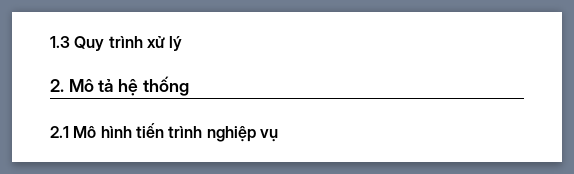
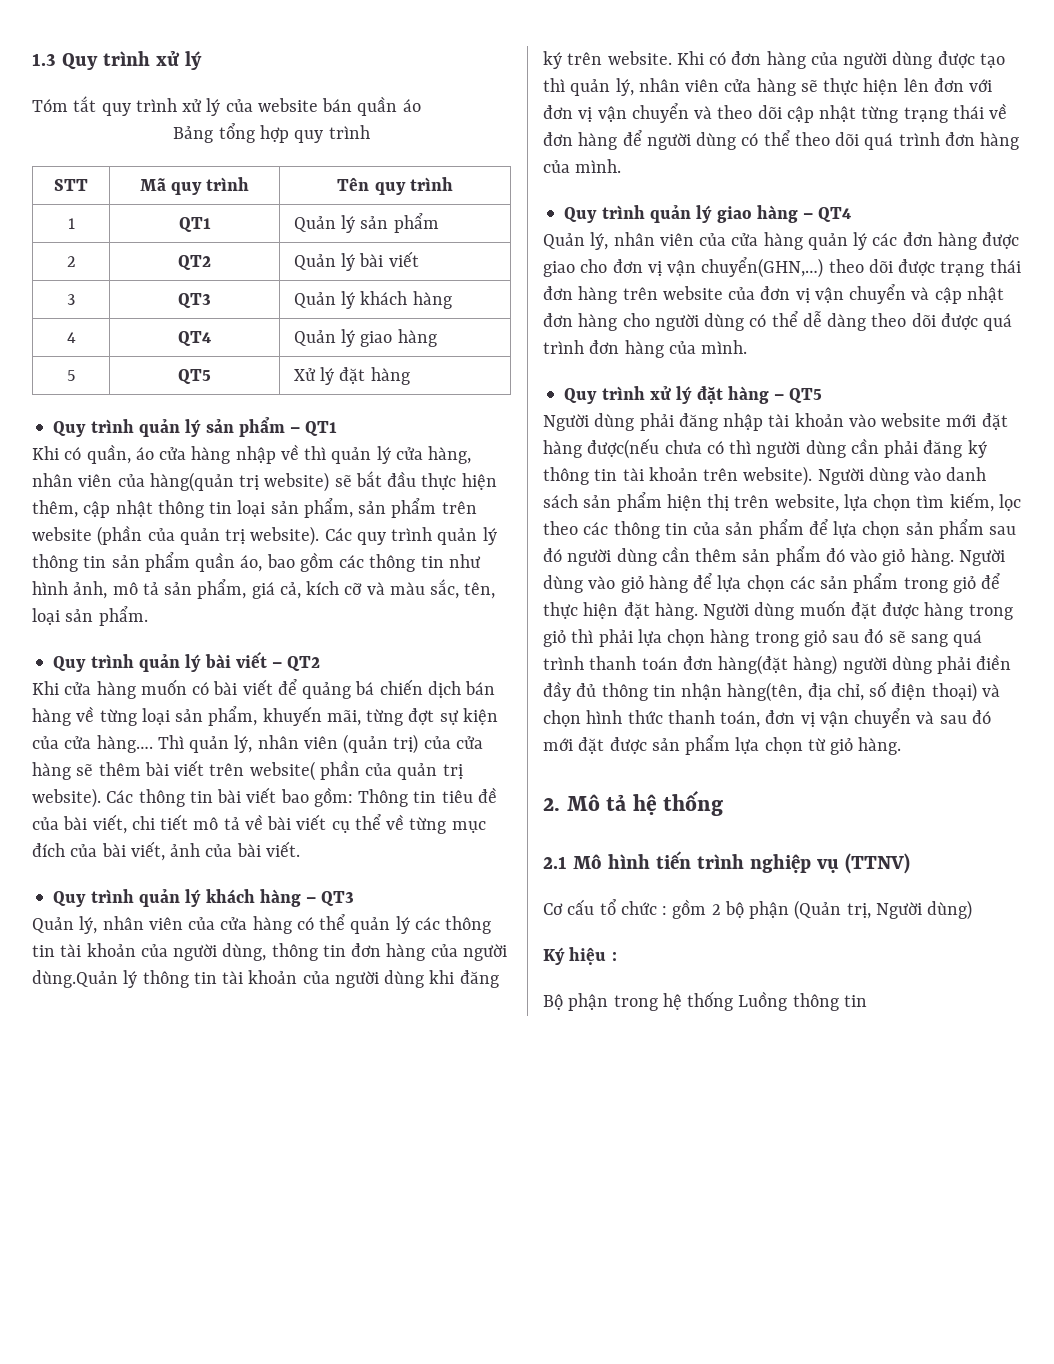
+ Tóm tắt quy trình xử lý của website bán quần áo
+ Bảng tổng hợp quy trình
+ STT | Mã quy trình | Tên quy trình
+ 1 | QT1 | Quản lý sản phẩm
+ 2 | QT2 | Quản lý bài viết
+ 3 | QT3 | Quản lý khách hàng
+ 4 | QT4 | Quản lý giao hàng
+ 5 | QT5 | Xử lý đặt hàng
+ Quy trình quản lý sản phẩm – QT1
+ Khi có quần, áo cửa hàng nhập về thì quản lý cửa hàng, nhân viên của hàng(quản trị website) sẽ bắt đầu thực hiện thêm, cập nhật thông tin loại sản phẩm, sản phẩm trên website (phần của quản trị website). Các quy trình quản lý thông tin sản phẩm quần áo, bao gồm các thông tin như hình ảnh, mô tả sản phẩm, giá cả, kích cỡ và màu sắc, tên, loại sản phẩm.
+ Quy trình quản lý bài viết – QT2
+ Khi cửa hàng muốn có bài viết để quảng bá chiến dịch bán hàng về từng loại sản phẩm, khuyến mãi, từng đợt sự kiện của cửa hàng…. Thì quản lý, nhân viên (quản trị) của cửa hàng sẽ thêm bài viết trên website( phần của quản trị website). Các thông tin bài viết bao gồm: Thông tin tiêu đề của bài viết, chi tiết mô tả về bài viết cụ thể về từng mục đích của bài viết, ảnh của bài viết.
+ Quy trình quản lý khách hàng – QT3
+ Quản lý, nhân viên của cửa hàng có thể quản lý các thông tin tài khoản của người dùng, thông tin đơn hàng của người dùng.Quản lý thông tin tài khoản của người dùng khi đăng ký trên website. Khi có đơn hàng của người dùng được tạo thì quản lý, nhân viên cửa hàng sẽ thực hiện lên đơn với đơn vị vận chuyển và theo dõi cập nhật từng trạng thái về đơn hàng để người dùng có thể theo dõi quá trình đơn hàng của mình.
+ Quy trình quản lý giao hàng – QT4
+ Quản lý, nhân viên của cửa hàng quản lý các đơn hàng được giao cho đơn vị vận chuyển(GHN,…) theo dõi được trạng thái đơn hàng trên website của đơn vị vận chuyển và cập nhật đơn hàng cho người dùng có thể dễ dàng theo dõi được quá trình đơn hàng của mình.
+ Quy trình xử lý đặt hàng – QT5
+ Người dùng phải đăng nhập tài khoản vào website mới đặt hàng được(nếu chưa có thì người dùng cần phải đăng ký thông tin tài khoản trên website). Người dùng vào danh sách sản phẩm hiện thị trên website, lựa chọn tìm kiếm, lọc theo các thông tin của sản phẩm để lựa chọn sản phẩm sau đó người dùng cần thêm sản phẩm đó vào giỏ hàng. Người dùng vào giỏ hàng để lựa chọn các sản phẩm trong giỏ để thực hiện đặt hàng. Người dùng muốn đặt được hàng trong giỏ thì phải lựa chọn hàng trong giỏ sau đó sẽ sang quá trình thanh toán đơn hàng(đặt hàng) người dùng phải điền đầy đủ thông tin nhận hàng(tên, địa chỉ, số điện thoại) và chọn hình thức thanh toán, đơn vị vận chuyển và sau đó mới đặt được sản phẩm lựa chọn từ giỏ hàng.
- 2.1 Mô hình tiến trình nghiệp vụ
+ 2.1 Mô hình tiến trình nghiệp vụ (TTNV)
+ Cơ cấu tổ chức : gồm 2 bộ phận (Quản trị, Người dùng)
+ Ký hiệu :
+ Bộ phận trong hệ thống Luồng thông tin

